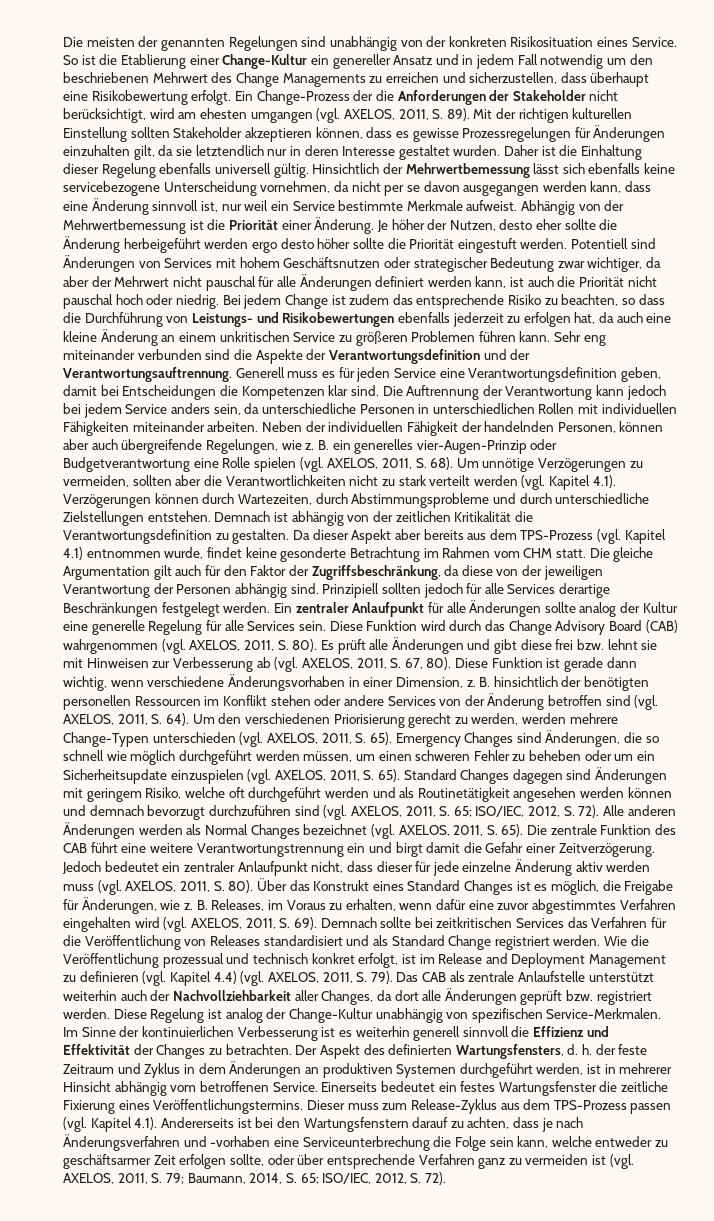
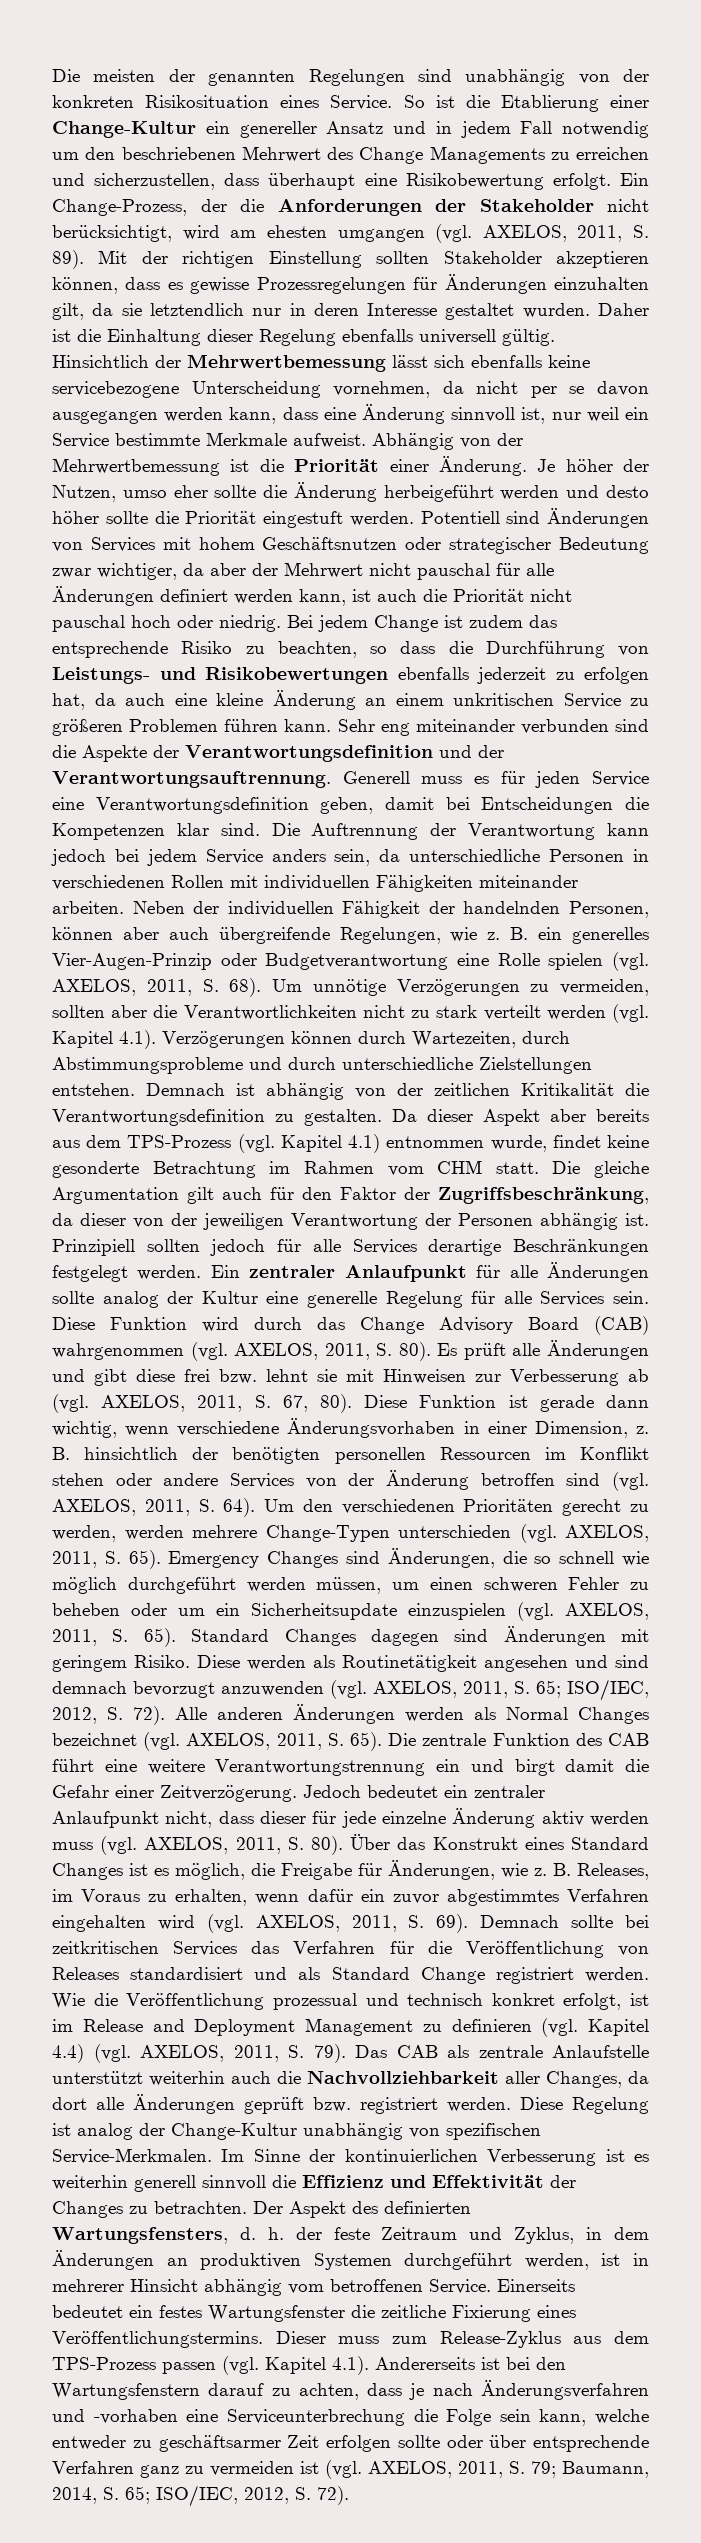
- Ein Change-Prozess der die Anforderungen der Stakeholder nicht berücksichtigt, wird am ehesten umgangen (vgl. AXELOS, 2011, S. 89).
+ Ein Change-Prozess, der die Anforderungen der Stakeholder nicht berücksichtigt, wird am ehesten umgangen (vgl. AXELOS, 2011, S. 89).
- Mit der richtigen kulturellen Einstellung sollten Stakeholder akzeptieren können, dass es gewisse Prozessregelungen für Änderungen einzuhalten gilt, da sie letztendlich nur in deren Interesse gestaltet wurden.
+ Mit der richtigen Einstellung sollten Stakeholder akzeptieren können, dass es gewisse Prozessregelungen für Änderungen einzuhalten gilt, da sie letztendlich nur in deren Interesse gestaltet wurden.
- Je höher der Nutzen, desto eher sollte die Änderung herbeigeführt werden ergo desto höher sollte die Priorität eingestuft werden.
+ Je höher der Nutzen, umso eher sollte die Änderung herbeigeführt werden und desto höher sollte die Priorität eingestuft werden.
- Die Auftrennung der Verantwortung kann jedoch bei jedem Service anders sein, da unterschiedliche Personen in unterschiedlichen Rollen mit individuellen Fähigkeiten miteinander arbeiten.
+ Die Auftrennung der Verantwortung kann jedoch bei jedem Service anders sein, da unterschiedliche Personen in verschiedenen Rollen mit individuellen Fähigkeiten miteinander arbeiten.
- B. ein generelles vier-Augen-Prinzip oder Budgetverantwortung eine Rolle spielen (vgl. AXELOS, 2011, S. 68).
+ B. ein generelles Vier-Augen-Prinzip oder Budgetverantwortung eine Rolle spielen (vgl. AXELOS, 2011, S. 68).
- Die gleiche Argumentation gilt auch für den Faktor der Zugriffsbeschränkung, da diese von der jeweiligen Verantwortung der Personen abhängig sind.
+ Die gleiche Argumentation gilt auch für den Faktor der Zugriffsbeschränkung, da dieser von der jeweiligen Verantwortung der Personen abhängig ist.
- Um den verschiedenen Priorisierung gerecht zu werden, werden mehrere Change-Typen unterschieden (vgl. AXELOS, 2011, S. 65).
+ Um den verschiedenen Prioritäten gerecht zu werden, werden mehrere Change-Typen unterschieden (vgl. AXELOS, 2011, S. 65).
- Standard Changes dagegen sind Änderungen mit geringem Risiko, welche oft durchgeführt werden und als Routinetätigkeit angesehen werden können und demnach bevorzugt durchzuführen sind (vgl. AXELOS, 2011, S. 65; ISO/IEC, 2012, S. 72).
+ Standard Changes dagegen sind Änderungen mit geringem Risiko. Diese werden als Routinetätigkeit angesehen und sind demnach bevorzugt anzuwenden (vgl. AXELOS, 2011, S. 65; ISO/IEC, 2012, S. 72).
- B. Releases, im Voraus zu erhalten, wenn dafür eine zuvor abgestimmtes Verfahren eingehalten wird (vgl. AXELOS, 2011, S. 69).
+ B. Releases, im Voraus zu erhalten, wenn dafür ein zuvor abgestimmtes Verfahren eingehalten wird (vgl. AXELOS, 2011, S. 69).
- Das CAB als zentrale Anlaufstelle unterstützt weiterhin auch der Nachvollziehbarkeit aller Changes, da dort alle Änderungen geprüft bzw. registriert werden.
+ Das CAB als zentrale Anlaufstelle unterstützt weiterhin auch die Nachvollziehbarkeit aller Changes, da dort alle Änderungen geprüft bzw. registriert werden.
- Der Aspekt des definierten Wartungsfensters, d. h. der feste Zeitraum und Zyklus in dem Änderungen an produktiven Systemen durchgeführt werden, ist in mehrerer Hinsicht abhängig vom betroffenen Service.
+ Der Aspekt des definierten Wartungsfensters, d. h. der feste Zeitraum und Zyklus, in dem Änderungen an produktiven Systemen durchgeführt werden, ist in mehrerer Hinsicht abhängig vom betroffenen Service.
- Dieser muss zum Release-Zyklus aus dem TPS-Prozess passen (vgl. Kapitel 4.1). Andererseits ist bei den Wartungsfenstern darauf zu achten, dass je nach Änderungsverfahren und -vorhaben eine Serviceunterbrechung die Folge sein kann, welche entweder zu geschäftsarmer Zeit erfolgen sollte, oder über entsprechende Verfahren ganz zu vermeiden ist (vgl. AXELOS, 2011, S. 79; Baumann, 2014, S. 65; ISO/IEC, 2012, S. 72).
+ Dieser muss zum Release-Zyklus aus dem TPS-Prozess passen (vgl. Kapitel 4.1). Andererseits ist bei den Wartungsfenstern darauf zu achten, dass je nach Änderungsverfahren und -vorhaben eine Serviceunterbrechung die Folge sein kann, welche entweder zu geschäftsarmer Zeit erfolgen sollte oder über entsprechende Verfahren ganz zu vermeiden ist (vgl. AXELOS, 2011, S. 79; Baumann, 2014, S. 65; ISO/IEC, 2012, S. 72).

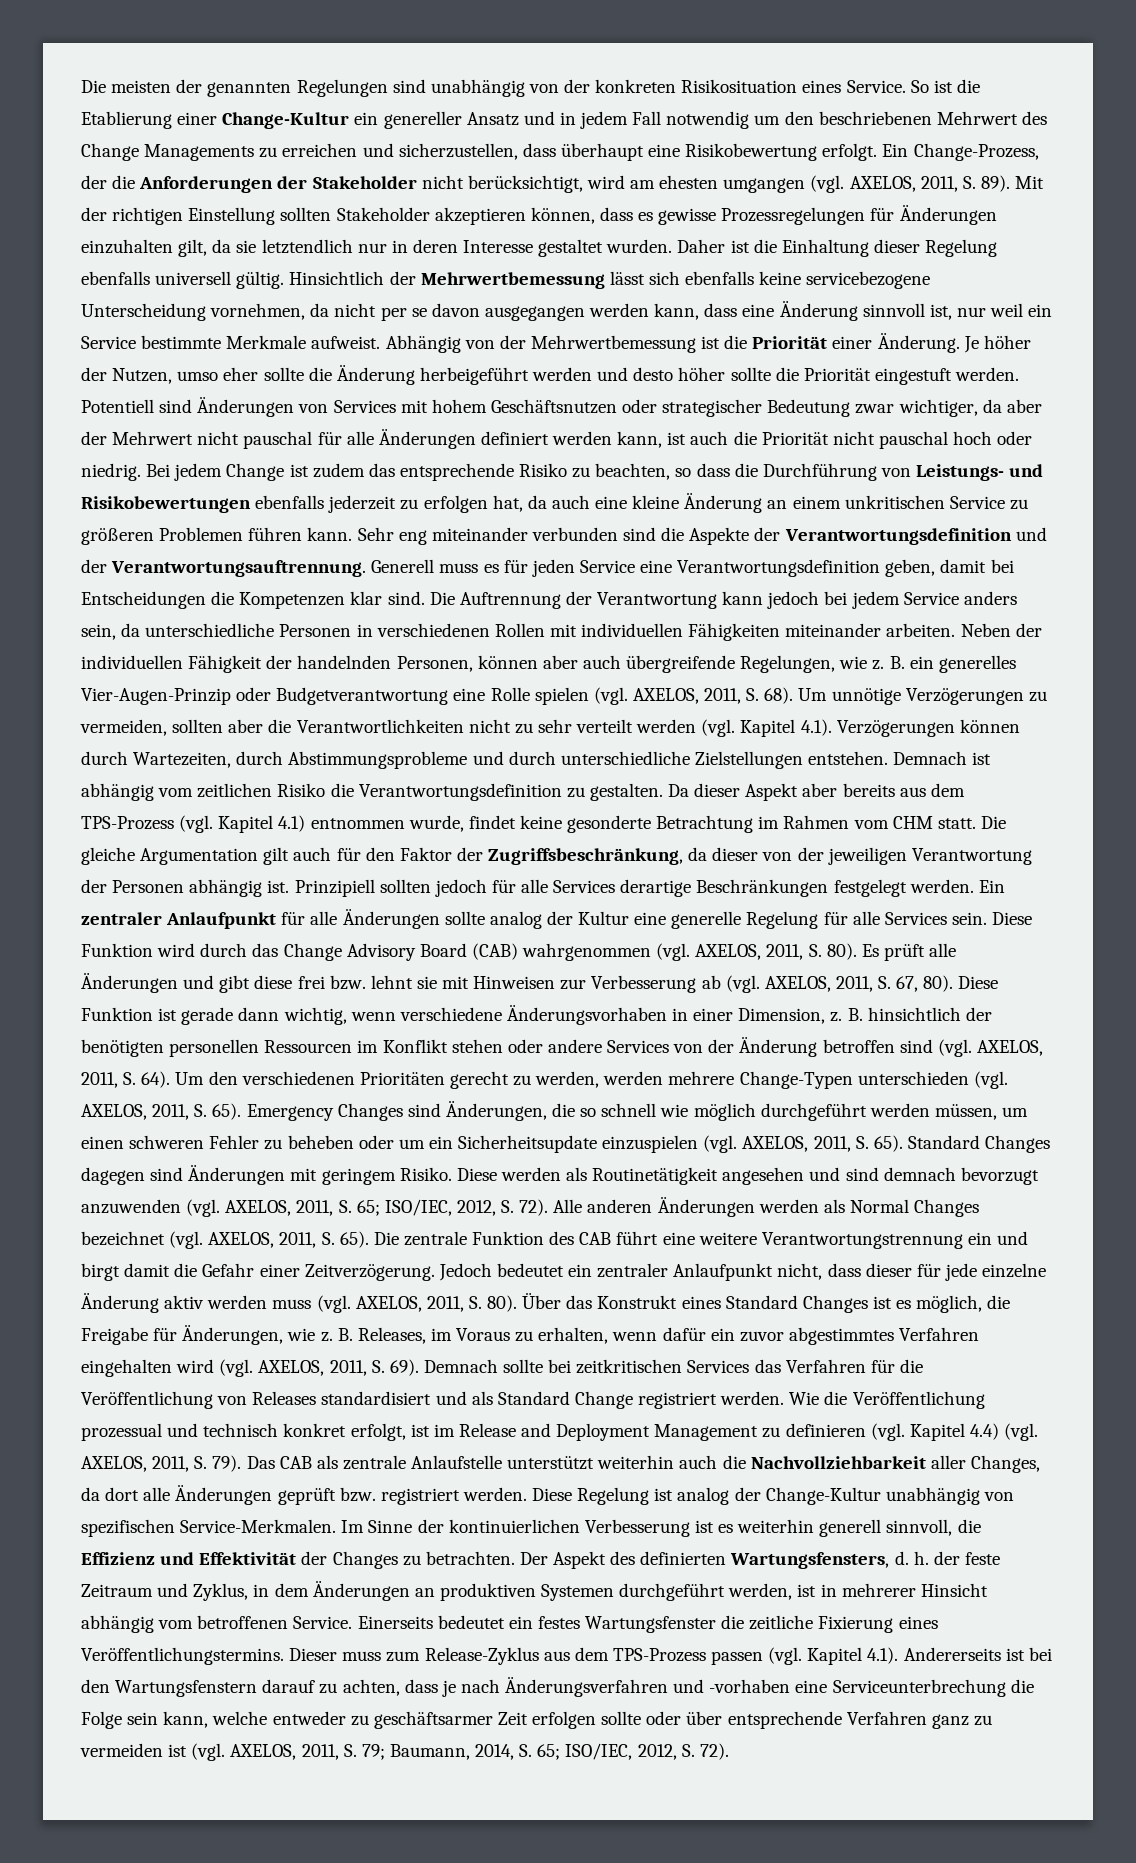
- Um unnötige Verzögerungen zu vermeiden, sollten aber die Verantwortlichkeiten nicht zu stark verteilt werden (vgl. Kapitel 4.1). Verzögerungen können durch Wartezeiten, durch Abstimmungsprobleme und durch unterschiedliche Zielstellungen entstehen.
+ Um unnötige Verzögerungen zu vermeiden, sollten aber die Verantwortlichkeiten nicht zu sehr verteilt werden (vgl. Kapitel 4.1). Verzögerungen können durch Wartezeiten, durch Abstimmungsprobleme und durch unterschiedliche Zielstellungen entstehen.
- Demnach ist abhängig von der zeitlichen Kritikalität die Verantwortungsdefinition zu gestalten.
+ Demnach ist abhängig vom zeitlichen Risiko die Verantwortungsdefinition zu gestalten.
- Im Sinne der kontinuierlichen Verbesserung ist es weiterhin generell sinnvoll die Effizienz und Effektivität der Changes zu betrachten.
+ Im Sinne der kontinuierlichen Verbesserung ist es weiterhin generell sinnvoll, die Effizienz und Effektivität der Changes zu betrachten.

